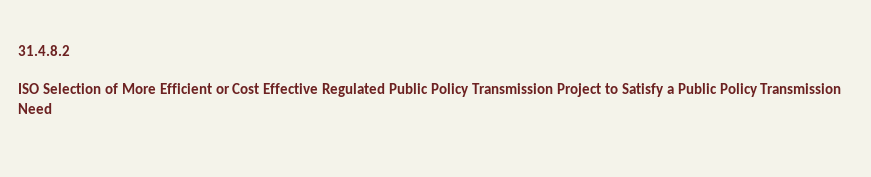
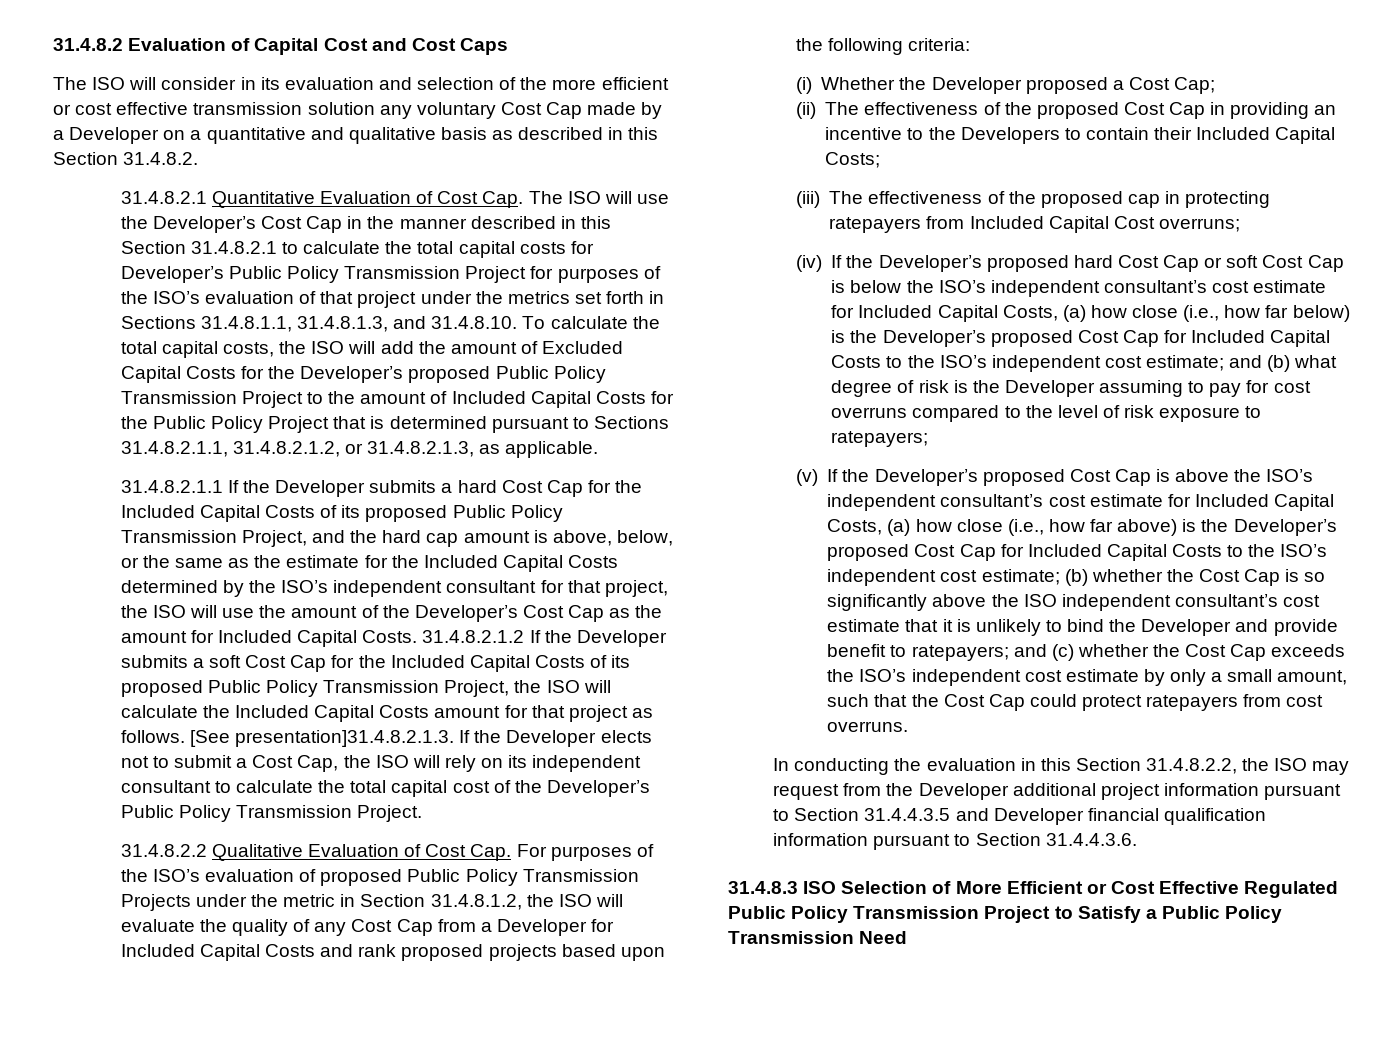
- 31.4.8.2
- ISO Selection of More Efficient or Cost Effective Regulated Public Policy Transmission Project to Satisfy a Public Policy Transmission Need
+ 31.4.8.2 Evaluation of Capital Cost and Cost Caps
+ The ISO will consider in its evaluation and selection of the more efficient or cost effective transmission solution any voluntary Cost Cap made by a Developer on a quantitative and qualitative basis as described in this Section 31.4.8.2.
+ 31.4.8.2.1 Quantitative Evaluation of Cost Cap. The ISO will use the Developer’s Cost Cap in the manner described in this Section 31.4.8.2.1 to calculate the total capital costs for Developer’s Public Policy Transmission Project for purposes of the ISO’s evaluation of that project under the metrics set forth in Sections 31.4.8.1.1, 31.4.8.1.3, and 31.4.8.10. To calculate the total capital costs, the ISO will add the amount of Excluded Capital Costs for the Developer’s proposed Public Policy Transmission Project to the amount of Included Capital Costs for the Public Policy Project that is determined pursuant to Sections 31.4.8.2.1.1, 31.4.8.2.1.2, or 31.4.8.2.1.3, as applicable.
+ 31.4.8.2.1.1 If the Developer submits a hard Cost Cap for the Included Capital Costs of its proposed Public Policy Transmission Project, and the hard cap amount is above, below, or the same as the estimate for the Included Capital Costs determined by the ISO’s independent consultant for that project, the ISO will use the amount of the Developer’s Cost Cap as the amount for Included Capital Costs. 31.4.8.2.1.2 If the Developer submits a soft Cost Cap for the Included Capital Costs of its proposed Public Policy Transmission Project, the ISO will calculate the Included Capital Costs amount for that project as follows. [See presentation]31.4.8.2.1.3. If the Developer elects not to submit a Cost Cap, the ISO will rely on its independent consultant to calculate the total capital cost of the Developer’s Public Policy Transmission Project.
+ 31.4.8.2.2 Qualitative Evaluation of Cost Cap. For purposes of the ISO’s evaluation of proposed Public Policy Transmission Projects under the metric in Section 31.4.8.1.2, the ISO will evaluate the quality of any Cost Cap from a Developer for Included Capital Costs and rank proposed projects based upon the following criteria:
+ (i) Whether the Developer proposed a Cost Cap;
+ (ii) The effectiveness of the proposed Cost Cap in providing an incentive to the Developers to contain their Included Capital Costs;
+ (iii) The effectiveness of the proposed cap in protecting ratepayers from Included Capital Cost overruns;
+ (iv) If the Developer’s proposed hard Cost Cap or soft Cost Cap is below the ISO’s independent consultant’s cost estimate for Included Capital Costs, (a) how close (i.e., how far below) is the Developer’s proposed Cost Cap for Included Capital Costs to the ISO’s independent cost estimate; and (b) what degree of risk is the Developer assuming to pay for cost overruns compared to the level of risk exposure to ratepayers;
+ (v) If the Developer’s proposed Cost Cap is above the ISO’s independent consultant’s cost estimate for Included Capital Costs, (a) how close (i.e., how far above) is the Developer’s proposed Cost Cap for Included Capital Costs to the ISO’s independent cost estimate; (b) whether the Cost Cap is so significantly above the ISO independent consultant’s cost estimate that it is unlikely to bind the Developer and provide benefit to ratepayers; and (c) whether the Cost Cap exceeds the ISO’s independent cost estimate by only a small amount, such that the Cost Cap could protect ratepayers from cost overruns.
+ In conducting the evaluation in this Section 31.4.8.2.2, the ISO may request from the Developer additional project information pursuant to Section 31.4.4.3.5 and Developer financial qualification information pursuant to Section 31.4.4.3.6.
+ 31.4.8.3 ISO Selection of More Efficient or Cost Effective Regulated Public Policy Transmission Project to Satisfy a Public Policy Transmission Need

